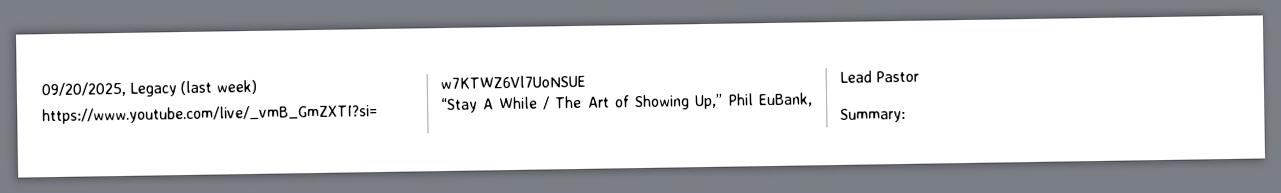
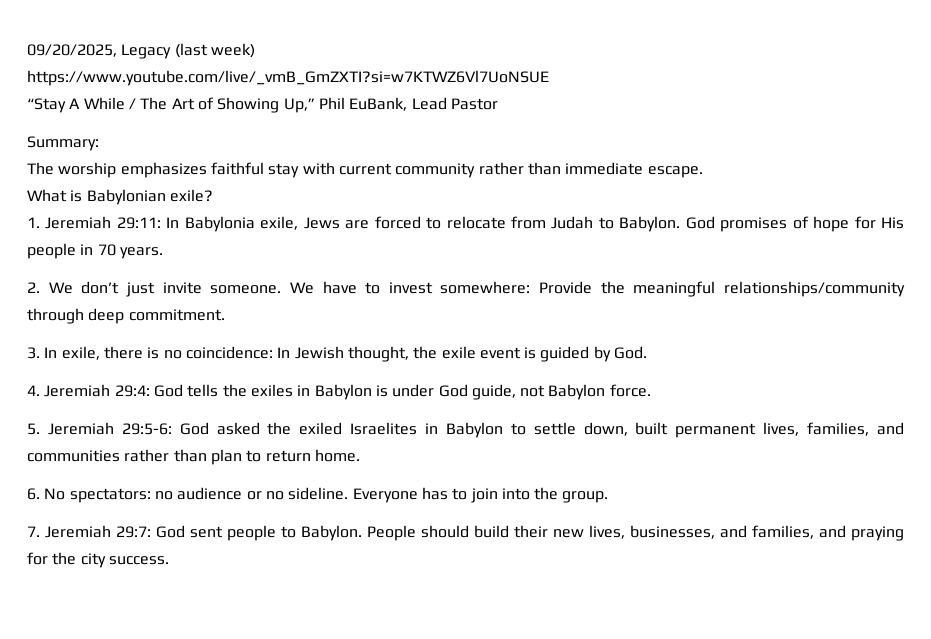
+ The worship emphasizes faithful stay with current community rather than immediate escape.
+ What is Babylonian exile?
+ 1. Jeremiah 29:11: In Babylonia exile, Jews are forced to relocate from Judah to Babylon. God promises of hope for His people in 70 years.
+ 2. We don’t just invite someone. We have to invest somewhere: Provide the meaningful relationships/community through deep commitment.
+ 3. In exile, there is no coincidence: In Jewish thought, the exile event is guided by God.
+ 4. Jeremiah 29:4: God tells the exiles in Babylon is under God guide, not Babylon force.
+ 5. Jeremiah 29:5-6: God asked the exiled Israelites in Babylon to settle down, built permanent lives, families, and communities rather than plan to return home.
+ 6. No spectators: no audience or no sideline. Everyone has to join into the group.
+ 7. Jeremiah 29:7: God sent people to Babylon. People should build their new lives, businesses, and families, and praying for the city success.

